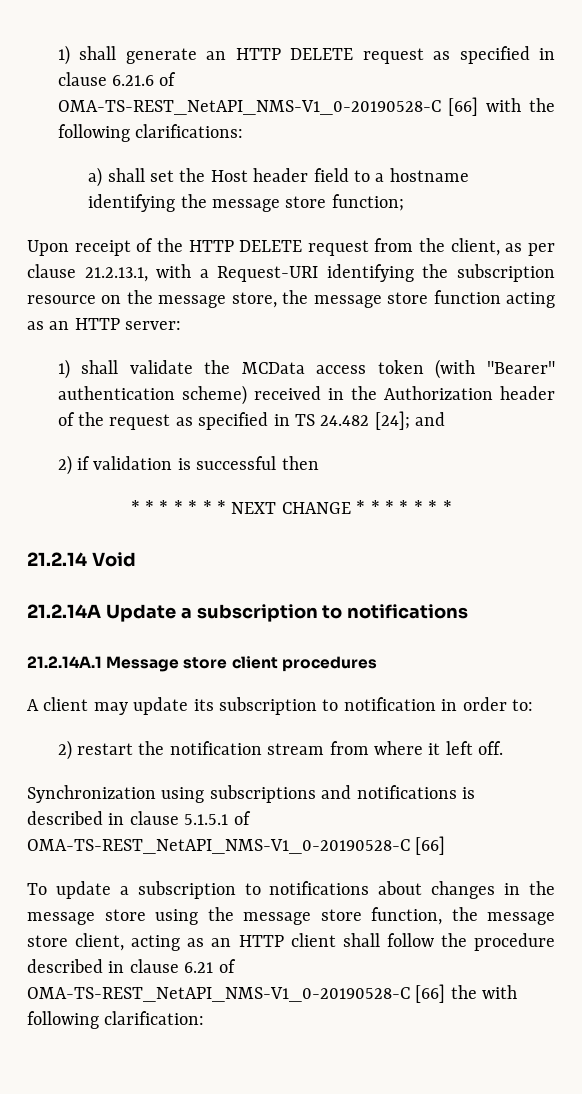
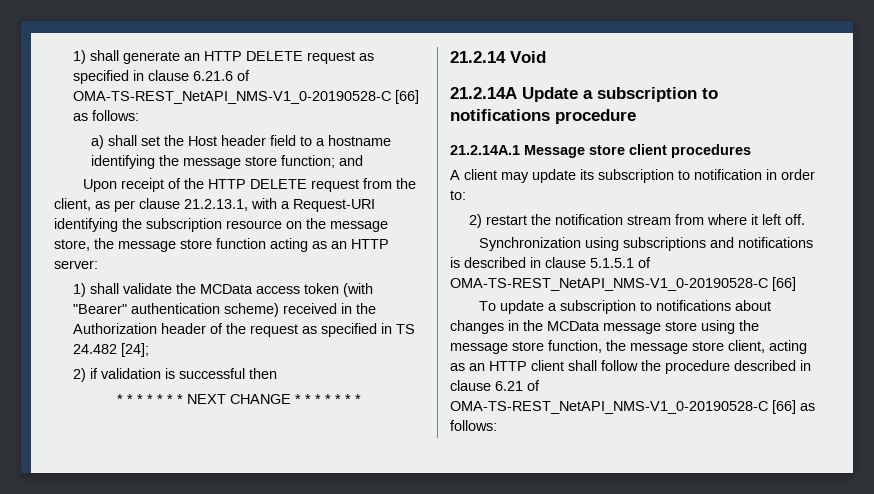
- 1) shall generate an HTTP DELETE request as specified in clause 6.21.6 of OMA-TS-REST_NetAPI_NMS-V1_0-20190528-C [66] with the following clarifications:
+ 1) shall generate an HTTP DELETE request as specified in clause 6.21.6 of OMA-TS-REST_NetAPI_NMS-V1_0-20190528-C [66] as follows:
- a) shall set the Host header field to a hostname identifying the message store function;
+ a) shall set the Host header field to a hostname identifying the message store function; and
- 1) shall validate the MCData access token (with "Bearer" authentication scheme) received in the Authorization header of the request as specified in TS 24.482 [24]; and
+ 1) shall validate the MCData access token (with "Bearer" authentication scheme) received in the Authorization header of the request as specified in TS 24.482 [24];
- 21.2.14A Update a subscription to notifications
+ 21.2.14A Update a subscription to notifications procedure
- To update a subscription to notifications about changes in the message store using the message store function, the message store client, acting as an HTTP client shall follow the procedure described in clause 6.21 of OMA-TS-REST_NetAPI_NMS-V1_0-20190528-C [66] the with following clarification:
+ To update a subscription to notifications about changes in the MCData message store using the message store function, the message store client, acting as an HTTP client shall follow the procedure described in clause 6.21 of OMA-TS-REST_NetAPI_NMS-V1_0-20190528-C [66] as follows:

